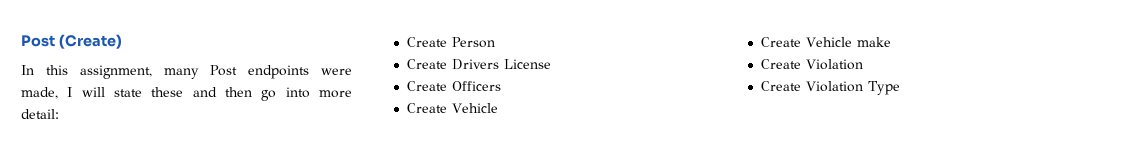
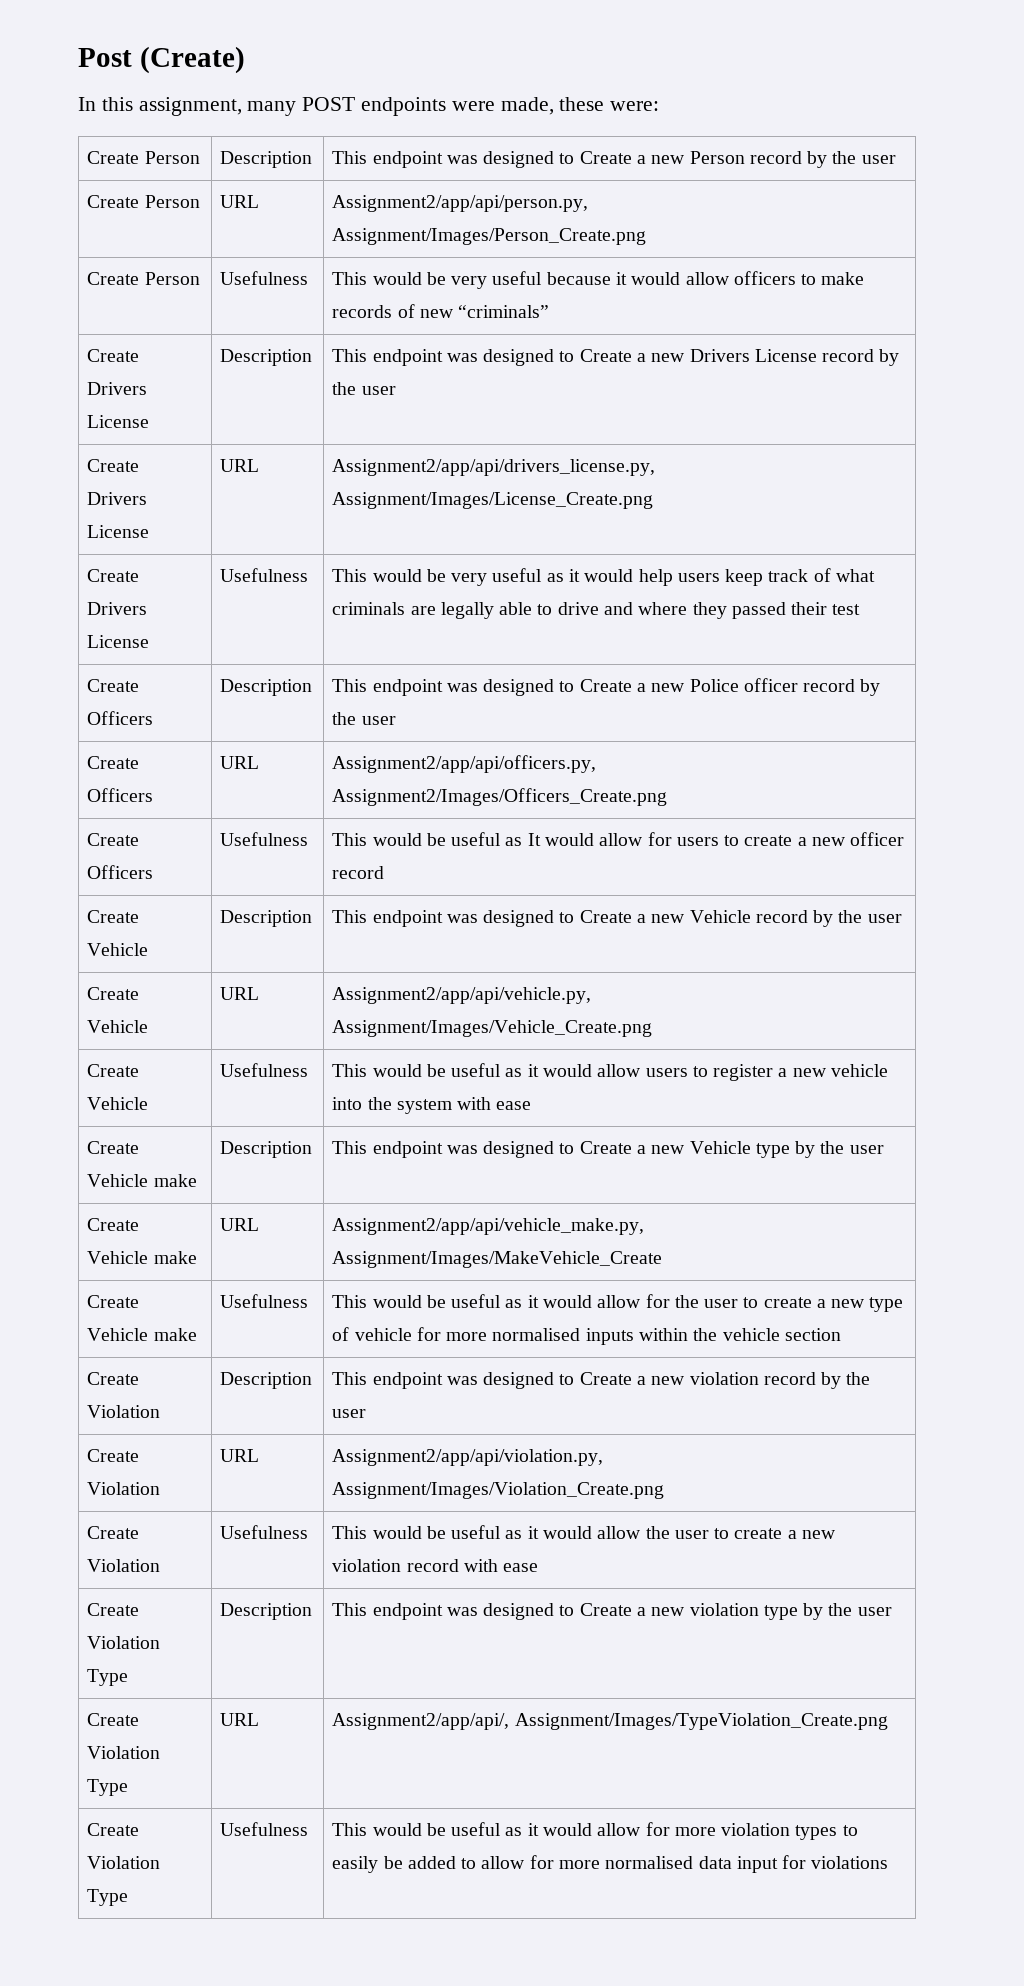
- In this assignment, many Post endpoints were made, I will state these and then go into more detail:
- Create Person
- Create Drivers License
- Create Officers
- Create Vehicle
- Create Vehicle make
- Create Violation
- Create Violation Type
+ In this assignment, many POST endpoints were made, these were:
+ Create Person | Description | This endpoint was designed to Create a new Person record by the user
+ Create Person | URL | Assignment2/app/api/person.py, Assignment/Images/Person_Create.png
+ Create Person | Usefulness | This would be very useful because it would allow officers to make records of new “criminals”
+ Create Drivers License | Description | This endpoint was designed to Create a new Drivers License record by the user
+ Create Drivers License | URL | Assignment2/app/api/drivers_license.py, Assignment/Images/License_Create.png
+ Create Drivers License | Usefulness | This would be very useful as it would help users keep track of what criminals are legally able to drive and where they passed their test
+ Create Officers | Description | This endpoint was designed to Create a new Police officer record by the user
+ Create Officers | URL | Assignment2/app/api/officers.py, Assignment2/Images/Officers_Create.png
+ Create Officers | Usefulness | This would be useful as It would allow for users to create a new officer record
+ Create Vehicle | Description | This endpoint was designed to Create a new Vehicle record by the user
+ Create Vehicle | URL | Assignment2/app/api/vehicle.py, Assignment/Images/Vehicle_Create.png
+ Create Vehicle | Usefulness | This would be useful as it would allow users to register a new vehicle into the system with ease
+ Create Vehicle make | Description | This endpoint was designed to Create a new Vehicle type by the user
+ Create Vehicle make | URL | Assignment2/app/api/vehicle_make.py, Assignment/Images/MakeVehicle_Create
+ Create Vehicle make | Usefulness | This would be useful as it would allow for the user to create a new type of vehicle for more normalised inputs within the vehicle section
+ Create Violation | Description | This endpoint was designed to Create a new violation record by the user
+ Create Violation | URL | Assignment2/app/api/violation.py, Assignment/Images/Violation_Create.png
+ Create Violation | Usefulness | This would be useful as it would allow the user to create a new violation record with ease
+ Create Violation Type | Description | This endpoint was designed to Create a new violation type by the user
+ Create Violation Type | URL | Assignment2/app/api/, Assignment/Images/TypeViolation_Create.png
+ Create Violation Type | Usefulness | This would be useful as it would allow for more violation types to easily be added to allow for more normalised data input for violations

